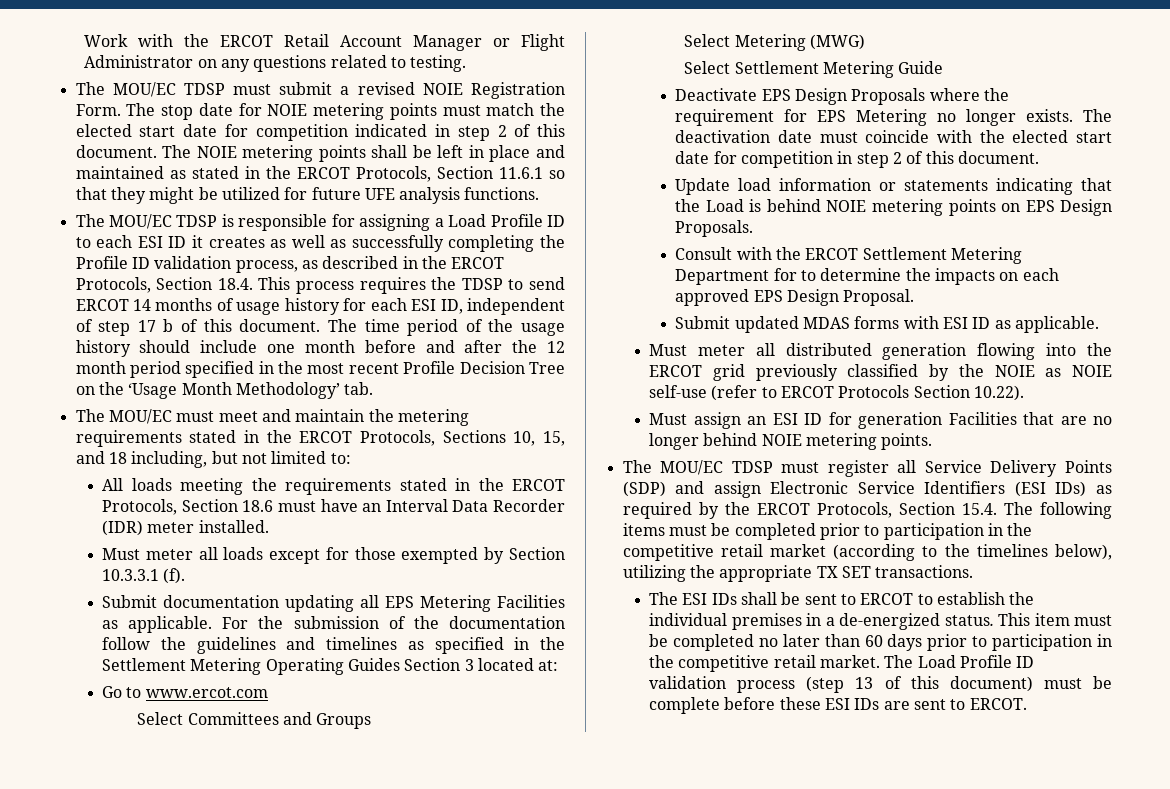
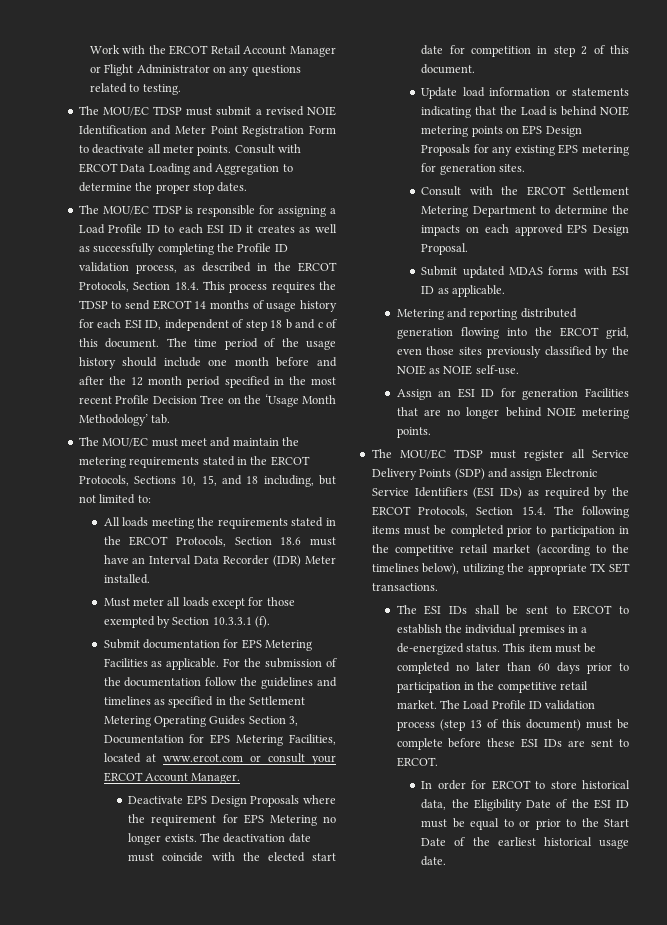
- The MOU/EC TDSP must submit a revised NOIE Registration Form. The stop date for NOIE metering points must match the elected start date for competition indicated in step 2 of this document. The NOIE metering points shall be left in place and maintained as stated in the ERCOT Protocols, Section 11.6.1 so that they might be utilized for future UFE analysis functions.
+ The MOU/EC TDSP must submit a revised NOIE Identification and Meter Point Registration Form to deactivate all meter points. Consult with ERCOT Data Loading and Aggregation to determine the proper stop dates.
- The MOU/EC TDSP is responsible for assigning a Load Profile ID to each ESI ID it creates as well as successfully completing the Profile ID validation process, as described in the ERCOT Protocols, Section 18.4. This process requires the TDSP to send ERCOT 14 months of usage history for each ESI ID, independent of step 17 b of this document.
+ The MOU/EC TDSP is responsible for assigning a Load Profile ID to each ESI ID it creates as well as successfully completing the Profile ID validation process, as described in the ERCOT Protocols, Section 18.4. This process requires the TDSP to send ERCOT 14 months of usage history for each ESI ID, independent of step 18 b and c of this document.
- All loads meeting the requirements stated in the ERCOT Protocols, Section 18.6 must have an Interval Data Recorder (IDR) meter installed.
+ All loads meeting the requirements stated in the ERCOT Protocols, Section 18.6 must have an Interval Data Recorder (IDR) Meter installed.
- Submit documentation updating all EPS Metering Facilities as applicable.
+ Submit documentation for EPS Metering Facilities as applicable.
- For the submission of the documentation follow the guidelines and timelines as specified in the Settlement Metering Operating Guides Section 3 located at:
- Go to www.ercot.com
- Select Committees and Groups
- Select Metering (MWG)
- Select Settlement Metering Guide
+ For the submission of the documentation follow the guidelines and timelines as specified in the Settlement Metering Operating Guides Section 3, Documentation for EPS Metering Facilities, located at www.ercot.com or consult your ERCOT Account Manager.
- Update load information or statements indicating that the Load is behind NOIE metering points on EPS Design Proposals.
+ Update load information or statements indicating that the Load is behind NOIE metering points on EPS Design Proposals for any existing EPS metering for generation sites.
- Consult with the ERCOT Settlement Metering Department for to determine the impacts on each approved EPS Design Proposal.
+ Consult with the ERCOT Settlement Metering Department to determine the impacts on each approved EPS Design Proposal.
- Must meter all distributed generation flowing into the ERCOT grid previously classified by the NOIE as NOIE self-use (refer to ERCOT Protocols Section 10.22).
- Must assign an ESI ID for generation Facilities that are no longer behind NOIE metering points.
+ Metering and reporting distributed generation flowing into the ERCOT grid, even those sites previously classified by the NOIE as NOIE self-use.
+ Assign an ESI ID for generation Facilities that are no longer behind NOIE metering points.
+ In order for ERCOT to store historical data, the Eligibility Date of the ESI ID must be equal to or prior to the Start Date of the earliest historical usage date.

